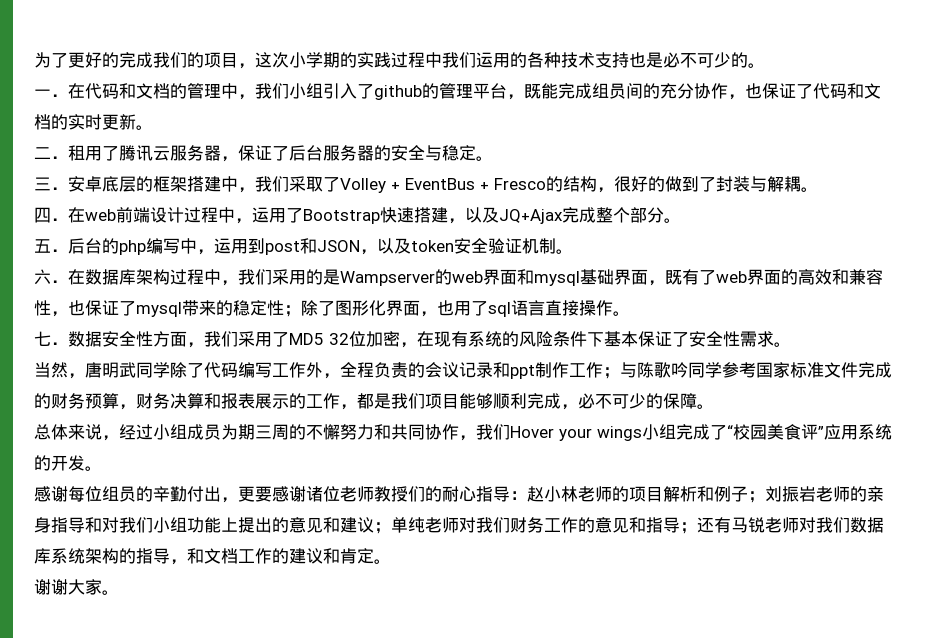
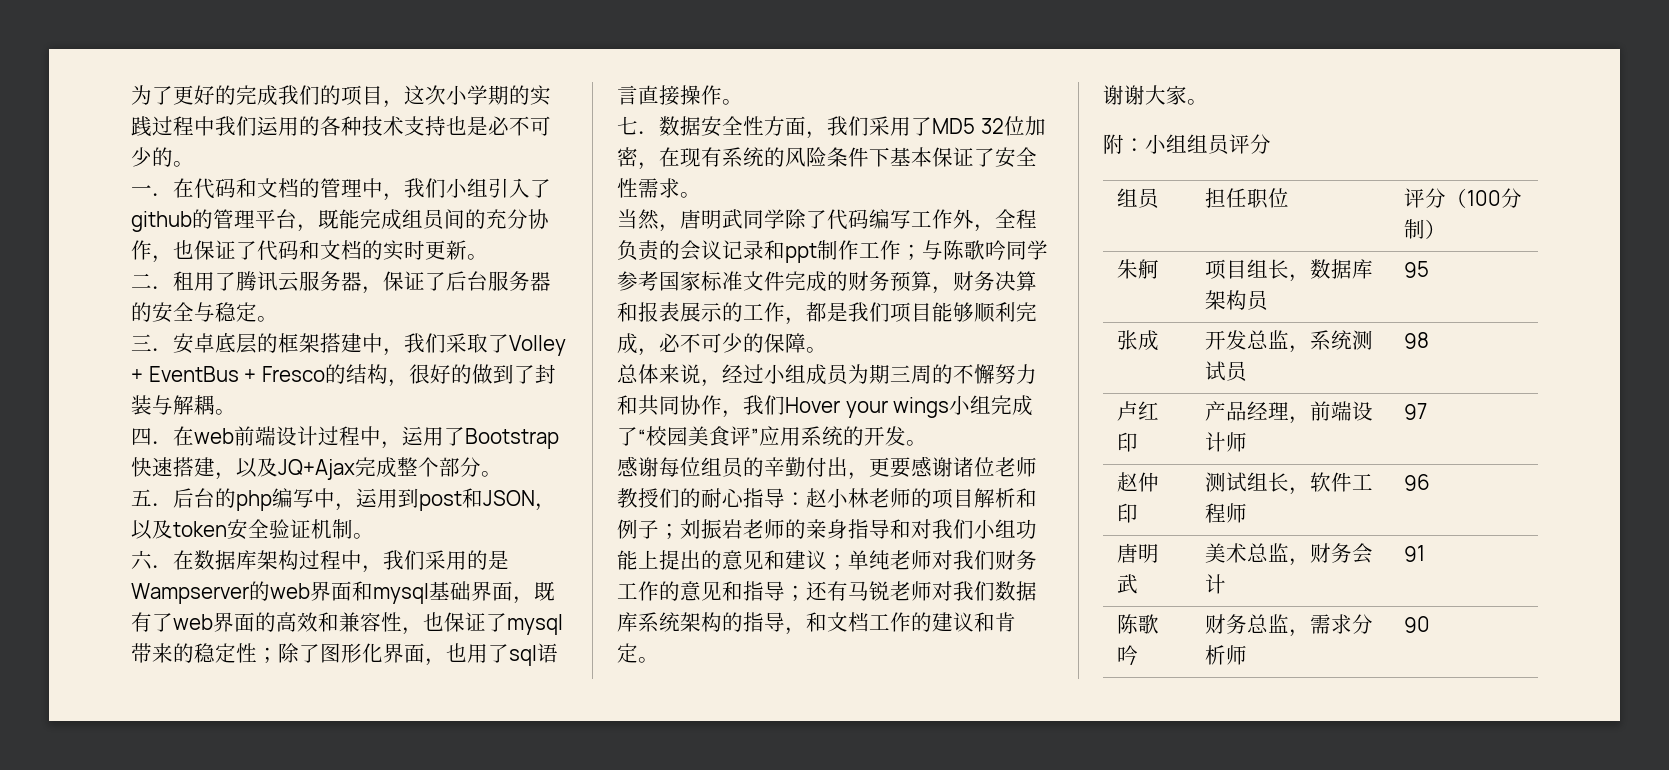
+ 附：小组组员评分
+ 组员 | 担任职位 | 评分（100分制）
+ 朱舸 | 项目组长，数据库架构员 | 95
+ 张成 | 开发总监，系统测试员 | 98
+ 卢红印 | 产品经理，前端设计师 | 97
+ 赵仲印 | 测试组长，软件工程师 | 96
+ 唐明武 | 美术总监，财务会计 | 91
+ 陈歌吟 | 财务总监，需求分析师 | 90

